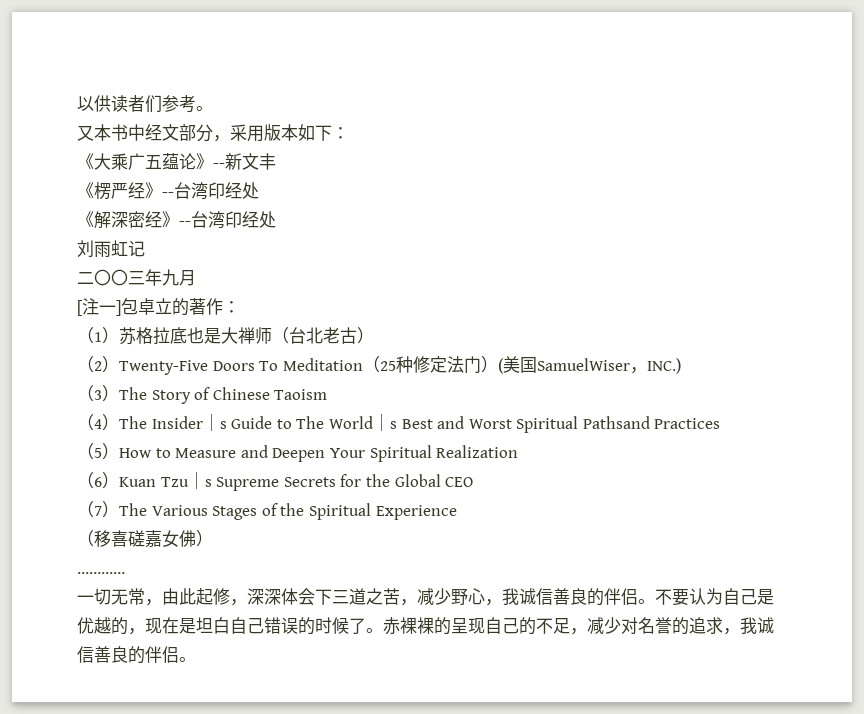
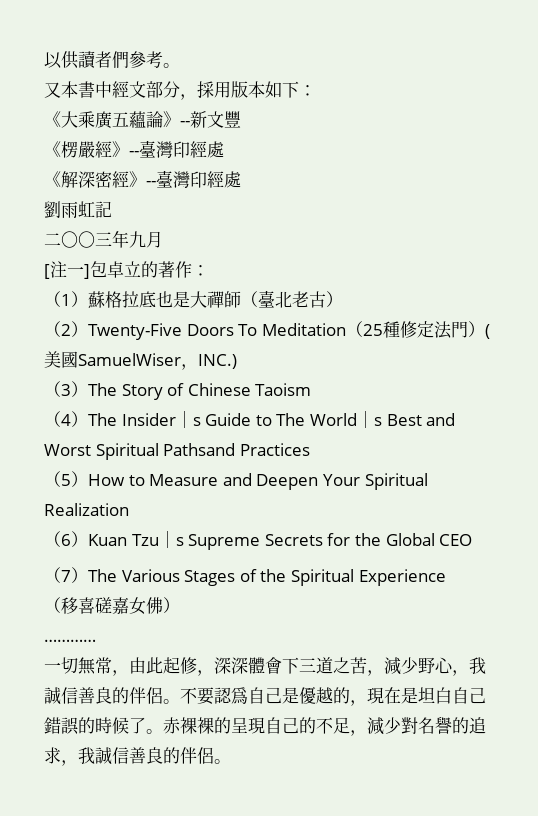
- 以供读者们参考。
+ 以供讀者們參考。
- 又本书中经文部分，采用版本如下：
+ 又本書中經文部分，採用版本如下：
- 《大乘广五蕴论》--新文丰
+ 《大乘廣五蘊論》--新文豐
- 《楞严经》--台湾印经处
- 《解深密经》--台湾印经处
- 刘雨虹记
+ 《楞嚴經》--臺灣印經處
+ 《解深密經》--臺灣印經處
+ 劉雨虹記
- （1）苏格拉底也是大禅师（台北老古）
+ （1）蘇格拉底也是大禪師（臺北老古）
- （2）Twenty-Five Doors To Meditation（25种修定法门）(美国SamuelWiser，INC.)
+ （2）Twenty-Five Doors To Meditation（25種修定法門）(美國SamuelWiser，INC.)
- 一切无常，由此起修，深深体会下三道之苦，减少野心，我诚信善良的伴侣。不要认为自己是优越的，现在是坦白自己错误的时候了。
+ 一切無常，由此起修，深深體會下三道之苦，減少野心，我誠信善良的伴侶。不要認爲自己是優越的，現在是坦白自己錯誤的時候了。
- 赤裸裸的呈现自己的不足，减少对名誉的追求，我诚信善良的伴侣。
+ 赤裸裸的呈現自己的不足，減少對名譽的追求，我誠信善良的伴侶。

